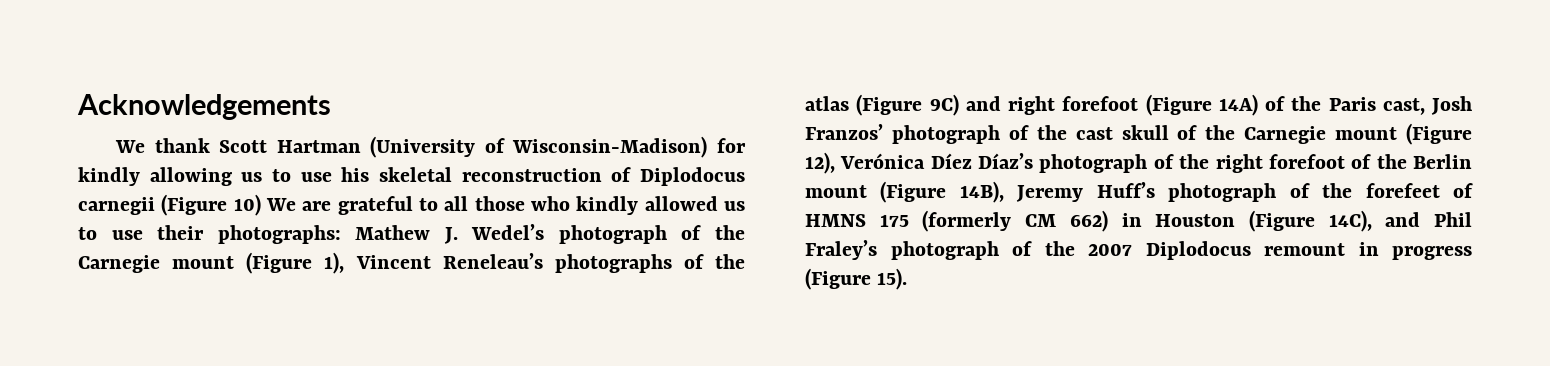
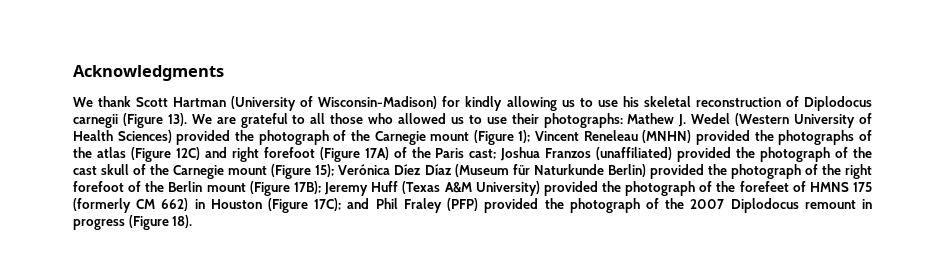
- Acknowledgements
+ Acknowledgments
- We thank Scott Hartman (University of Wisconsin-Madison) for kindly allowing us to use his skeletal reconstruction of Diplodocus carnegii (Figure 10) We are grateful to all those who kindly allowed us to use their photographs:
+ We thank Scott Hartman (University of Wisconsin-Madison) for kindly allowing us to use his skeletal reconstruction of Diplodocus carnegii (Figure 13). We are grateful to all those who allowed us to use their photographs:
- Mathew J. Wedel’s photograph of the Carnegie mount (Figure 1), Vincent Reneleau’s photographs of the atlas (Figure 9C) and right forefoot (Figure 14A) of the Paris cast, Josh Franzos’ photograph of the cast skull of the Carnegie mount (Figure 12), Verónica Díez Díaz’s photograph of the right forefoot of the Berlin mount (Figure 14B), Jeremy Huff’s photograph of the forefeet of HMNS 175 (formerly CM 662) in Houston (Figure 14C), and Phil Fraley’s photograph of the 2007 Diplodocus remount in progress (Figure 15).
+ Mathew J. Wedel (Western University of Health Sciences) provided the photograph of the Carnegie mount (Figure 1); Vincent Reneleau (MNHN) provided the photographs of the atlas (Figure 12C) and right forefoot (Figure 17A) of the Paris cast; Joshua Franzos (unaffiliated) provided the photograph of the cast skull of the Carnegie mount (Figure 15); Verónica Díez Díaz (Museum für Naturkunde Berlin) provided the photograph of the right forefoot of the Berlin mount (Figure 17B); Jeremy Huff (Texas A&M University) provided the photograph of the forefeet of HMNS 175 (formerly CM 662) in Houston (Figure 17C); and Phil Fraley (PFP) provided the photograph of the 2007 Diplodocus remount in progress (Figure 18).

